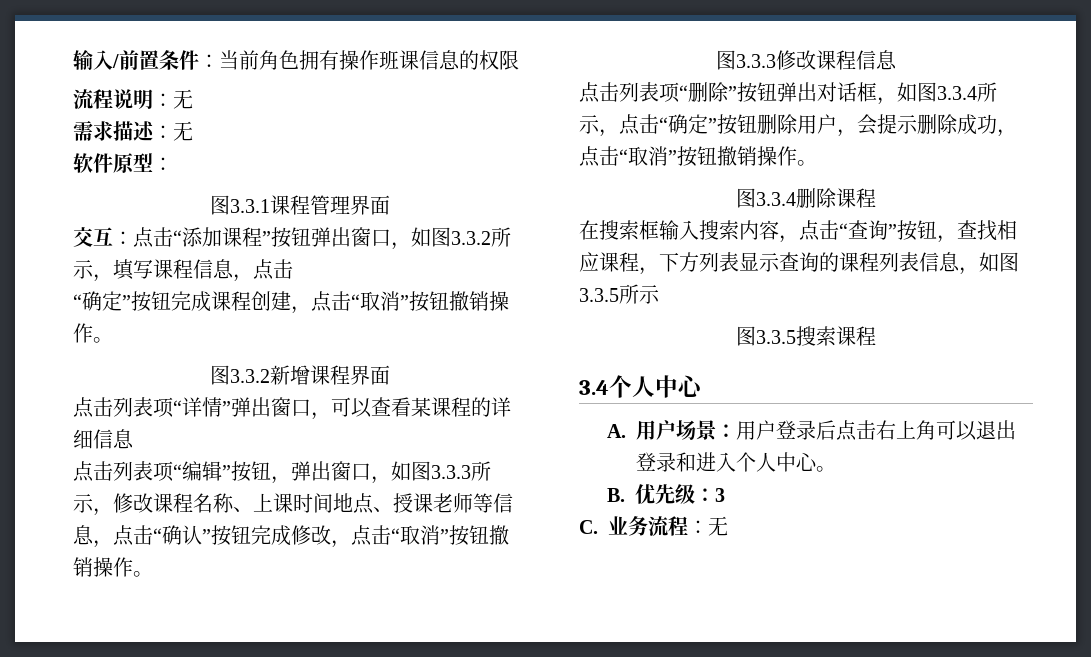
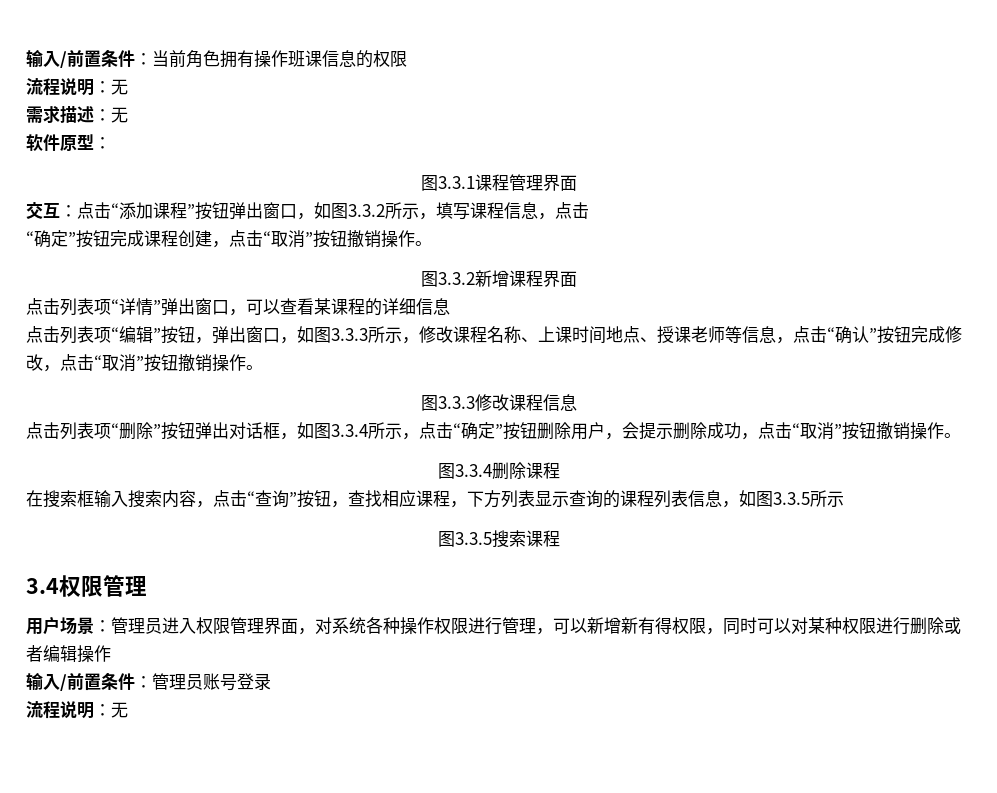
- 3.4个人中心
- A.用户场景：用户登录后点击右上角可以退出登录和进入个人中心。
- B.优先级：3
- C.业务流程：无
+ 3.4权限管理
+ 用户场景：管理员进入权限管理界面，对系统各种操作权限进行管理，可以新增新有得权限，同时可以对某种权限进行删除或者编辑操作
+ 输入/前置条件：管理员账号登录
+ 流程说明：无

